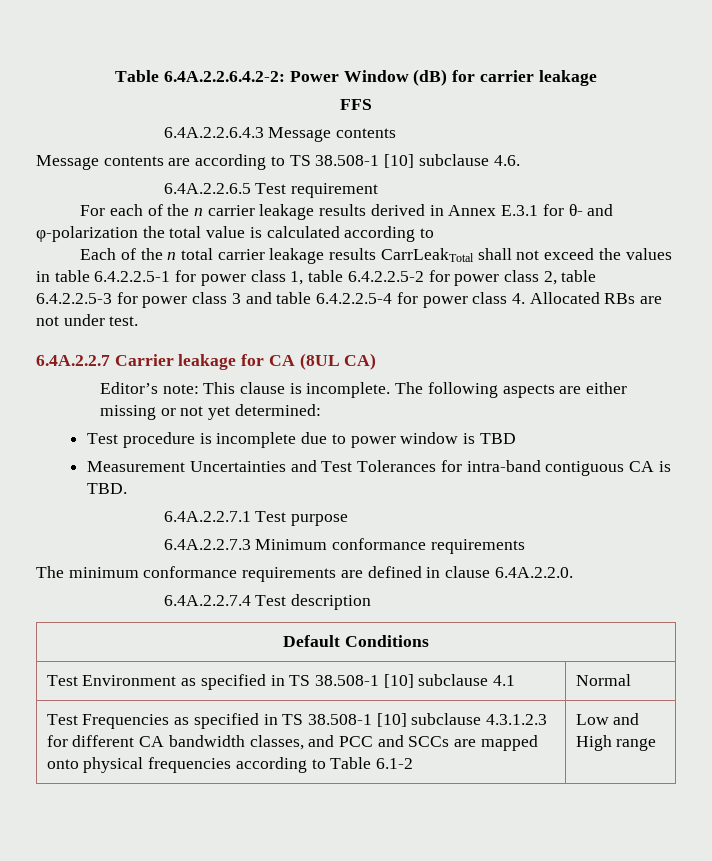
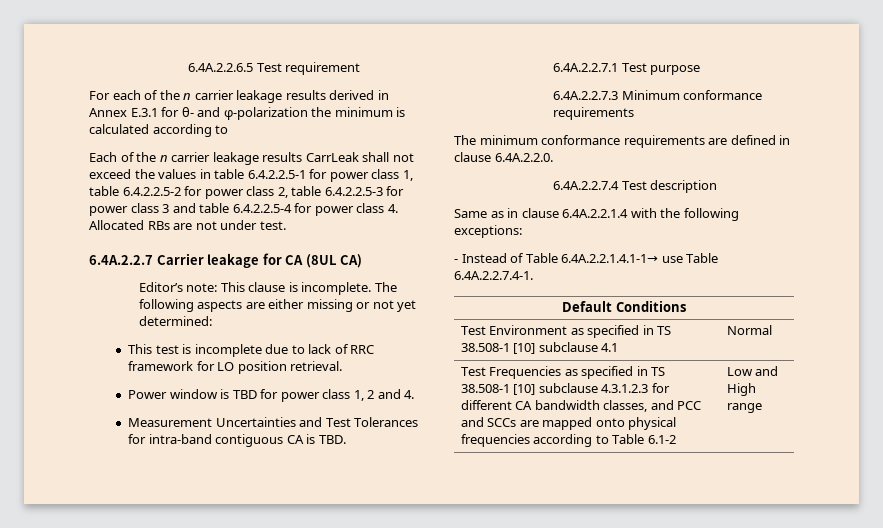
- Table 6.4A.2.2.6.4.2-2: Power Window (dB) for carrier leakage
- FFS
- 6.4A.2.2.6.4.3 Message contents
- Message contents are according to TS 38.508-1 [10] subclause 4.6.
- For each of the n carrier leakage results derived in Annex E.3.1 for θ- and φ-polarization the total value is calculated according to
+ For each of the n carrier leakage results derived in Annex E.3.1 for θ- and φ-polarization the minimum is calculated according to
- Each of the n total carrier leakage results CarrLeakTotal shall not exceed the values in table 6.4.2.2.5-1 for power class 1, table 6.4.2.2.5-2 for power class 2, table 6.4.2.2.5-3 for power class 3 and table 6.4.2.2.5-4 for power class 4. Allocated RBs are not under test.
+ Each of the n carrier leakage results CarrLeak shall not exceed the values in table 6.4.2.2.5-1 for power class 1, table 6.4.2.2.5-2 for power class 2, table 6.4.2.2.5-3 for power class 3 and table 6.4.2.2.5-4 for power class 4. Allocated RBs are not under test.
- Test procedure is incomplete due to power window is TBD
+ This test is incomplete due to lack of RRC framework for LO position retrieval.
+ Power window is TBD for power class 1, 2 and 4.
+ Same as in clause 6.4A.2.2.1.4 with the following exceptions:
+ - Instead of Table 6.4A.2.2.1.4.1-1→ use Table 6.4A.2.2.7.4-1.

